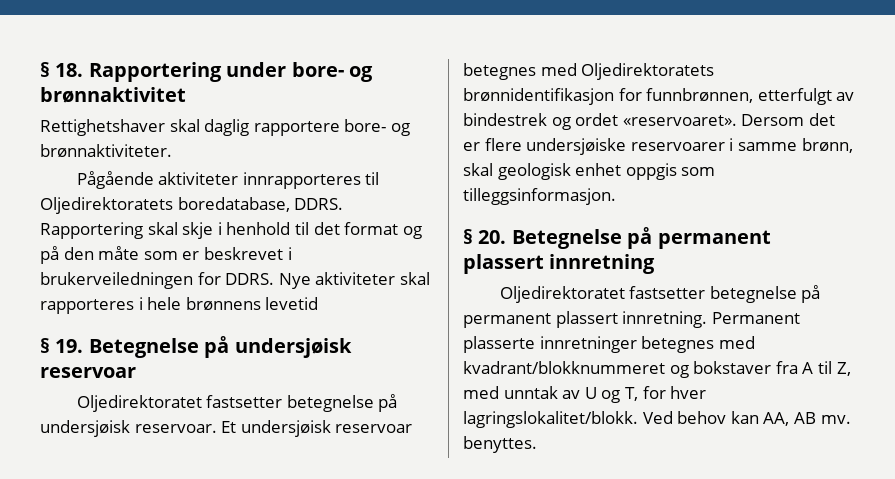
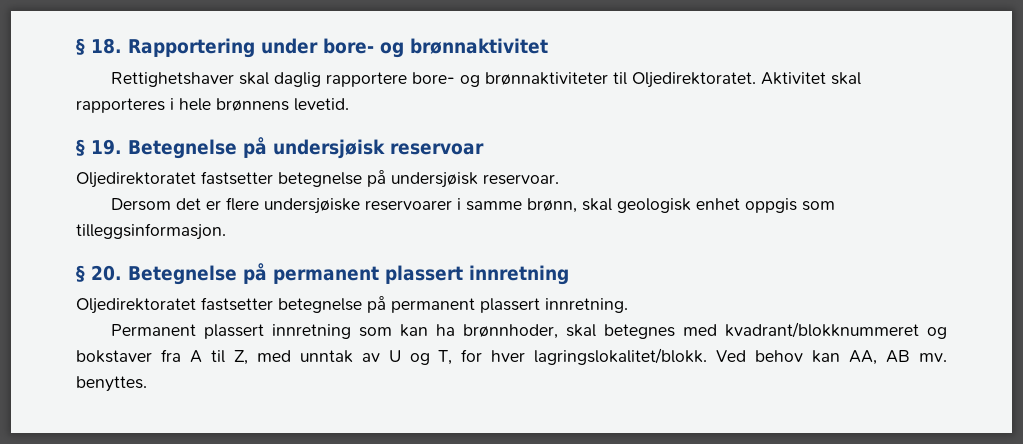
- Rettighetshaver skal daglig rapportere bore- og brønnaktiviteter.
- Pågående aktiviteter innrapporteres til Oljedirektoratets boredatabase, DDRS. Rapportering skal skje i henhold til det format og på den måte som er beskrevet i brukerveiledningen for DDRS. Nye aktiviteter skal rapporteres i hele brønnens levetid
+ Rettighetshaver skal daglig rapportere bore- og brønnaktiviteter til Oljedirektoratet. Aktivitet skal rapporteres i hele brønnens levetid.
- Oljedirektoratet fastsetter betegnelse på undersjøisk reservoar. Et undersjøisk reservoar betegnes med Oljedirektoratets brønnidentifikasjon for funnbrønnen, etterfulgt av bindestrek og ordet «reservoaret». Dersom det er flere undersjøiske reservoarer i samme brønn, skal geologisk enhet oppgis som tilleggsinformasjon.
+ Oljedirektoratet fastsetter betegnelse på undersjøisk reservoar.
+ Dersom det er flere undersjøiske reservoarer i samme brønn, skal geologisk enhet oppgis som tilleggsinformasjon.
- Oljedirektoratet fastsetter betegnelse på permanent plassert innretning. Permanent plasserte innretninger betegnes med kvadrant/blokknummeret og bokstaver fra A til Z, med unntak av U og T, for hver lagringslokalitet/blokk.
+ Oljedirektoratet fastsetter betegnelse på permanent plassert innretning.
+ Permanent plassert innretning som kan ha brønnhoder, skal betegnes med kvadrant/blokknummeret og bokstaver fra A til Z, med unntak av U og T, for hver lagringslokalitet/blokk.

